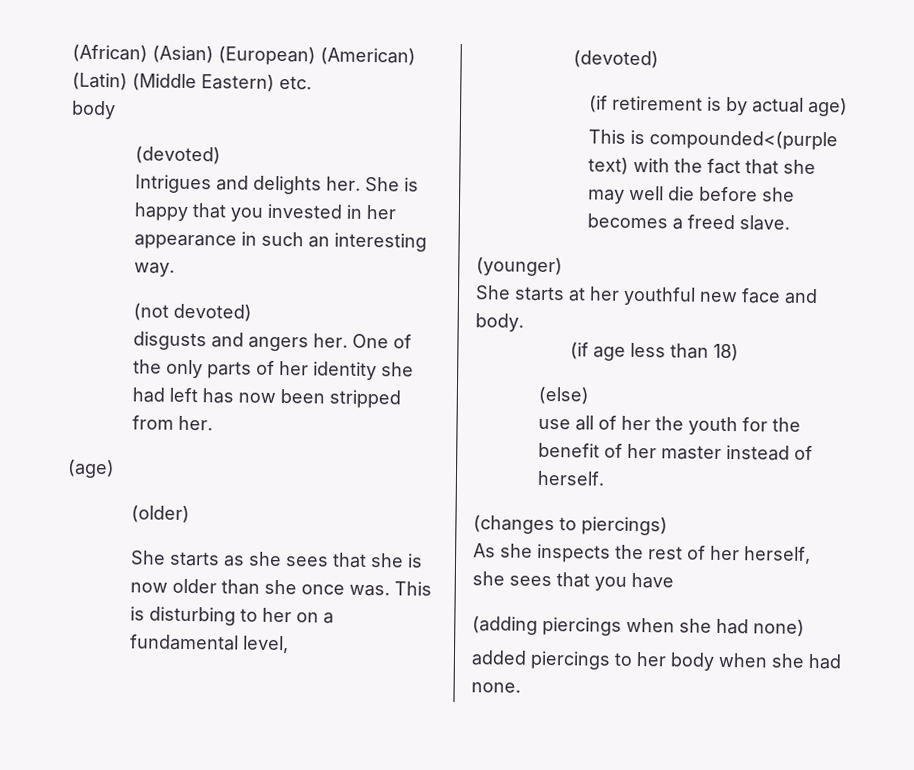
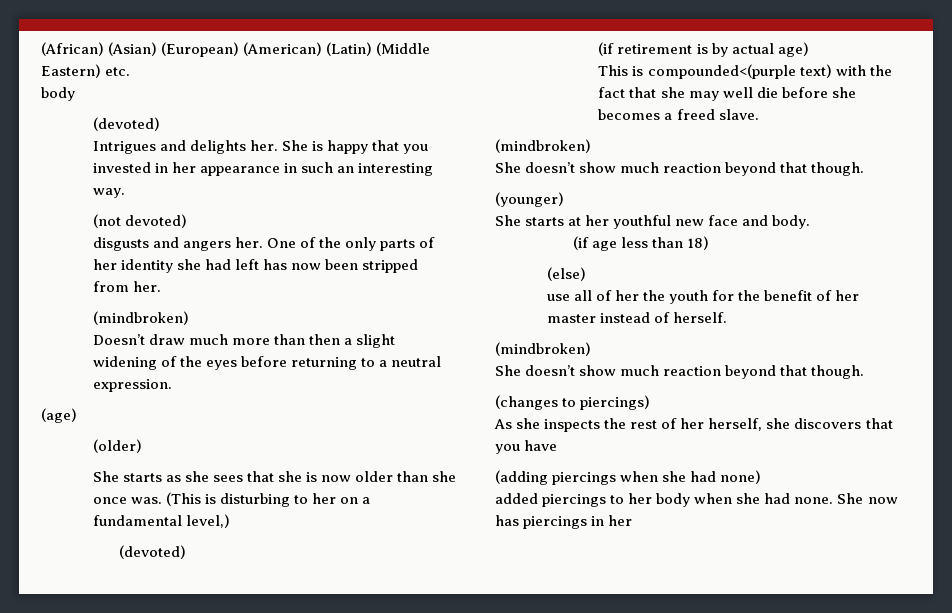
  One of the only parts of her identity she had left has now been stripped from her.
+ (mindbroken)
+ Doesn’t draw much more than then a slight widening of the eyes before returning to a neutral expression.
- This is disturbing to her on a fundamental level,
+ (This is disturbing to her on a fundamental level,)
  This is compounded<(purple text) with the fact that she may well die before she becomes a freed slave.
+ (mindbroken)
+ She doesn’t show much reaction beyond that though.
  use all of her the youth for the benefit of her master instead of herself.
+ (mindbroken)
+ She doesn’t show much reaction beyond that though.
- As she inspects the rest of her herself, she sees that you have
+ As she inspects the rest of her herself, she discovers that you have
+ She now has piercings in her

